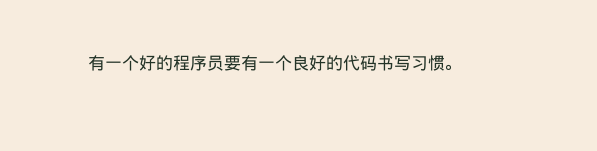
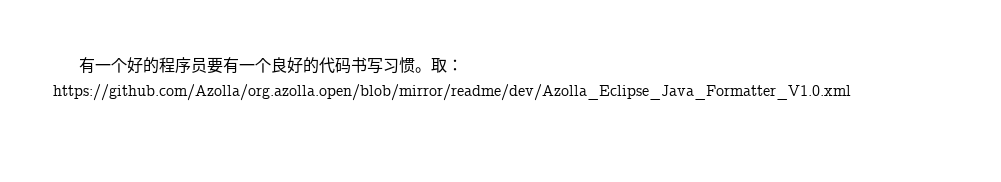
+ 取：https://github.com/Azolla/org.azolla.open/blob/mirror/readme/dev/Azolla_Eclipse_Java_Formatter_V1.0.xml

